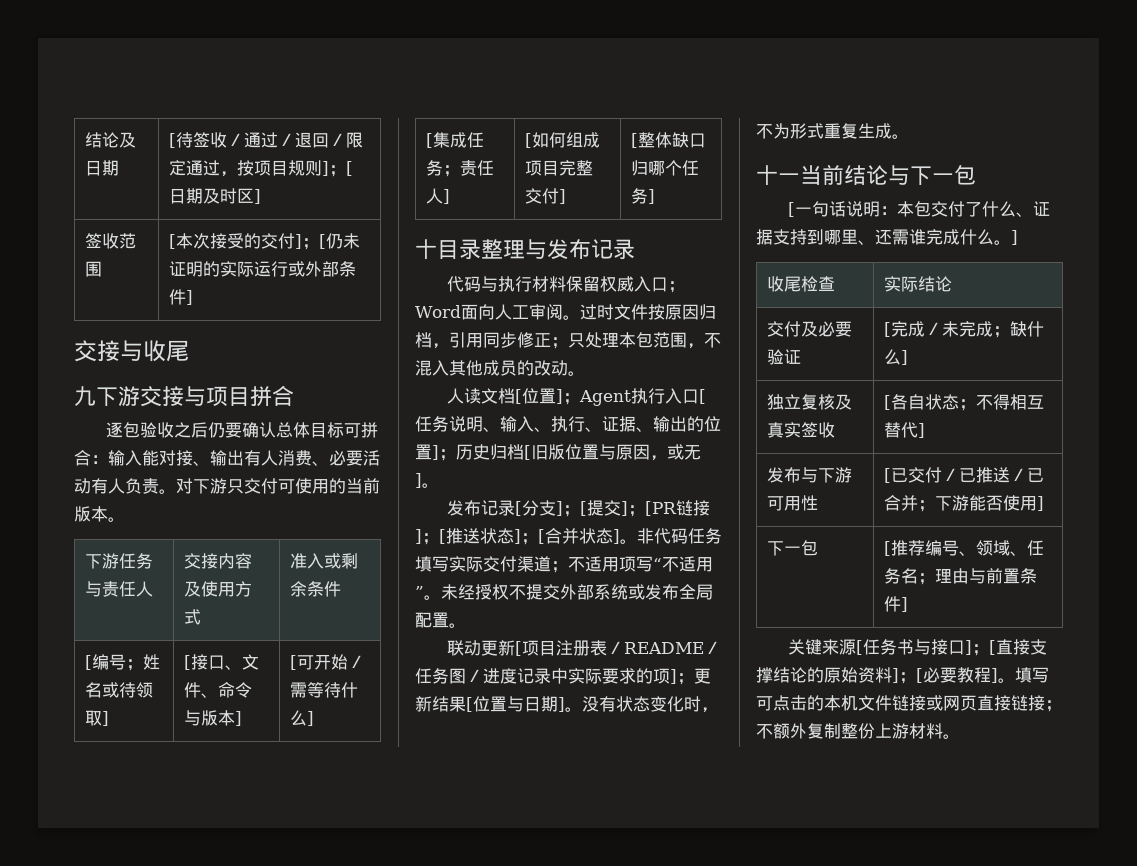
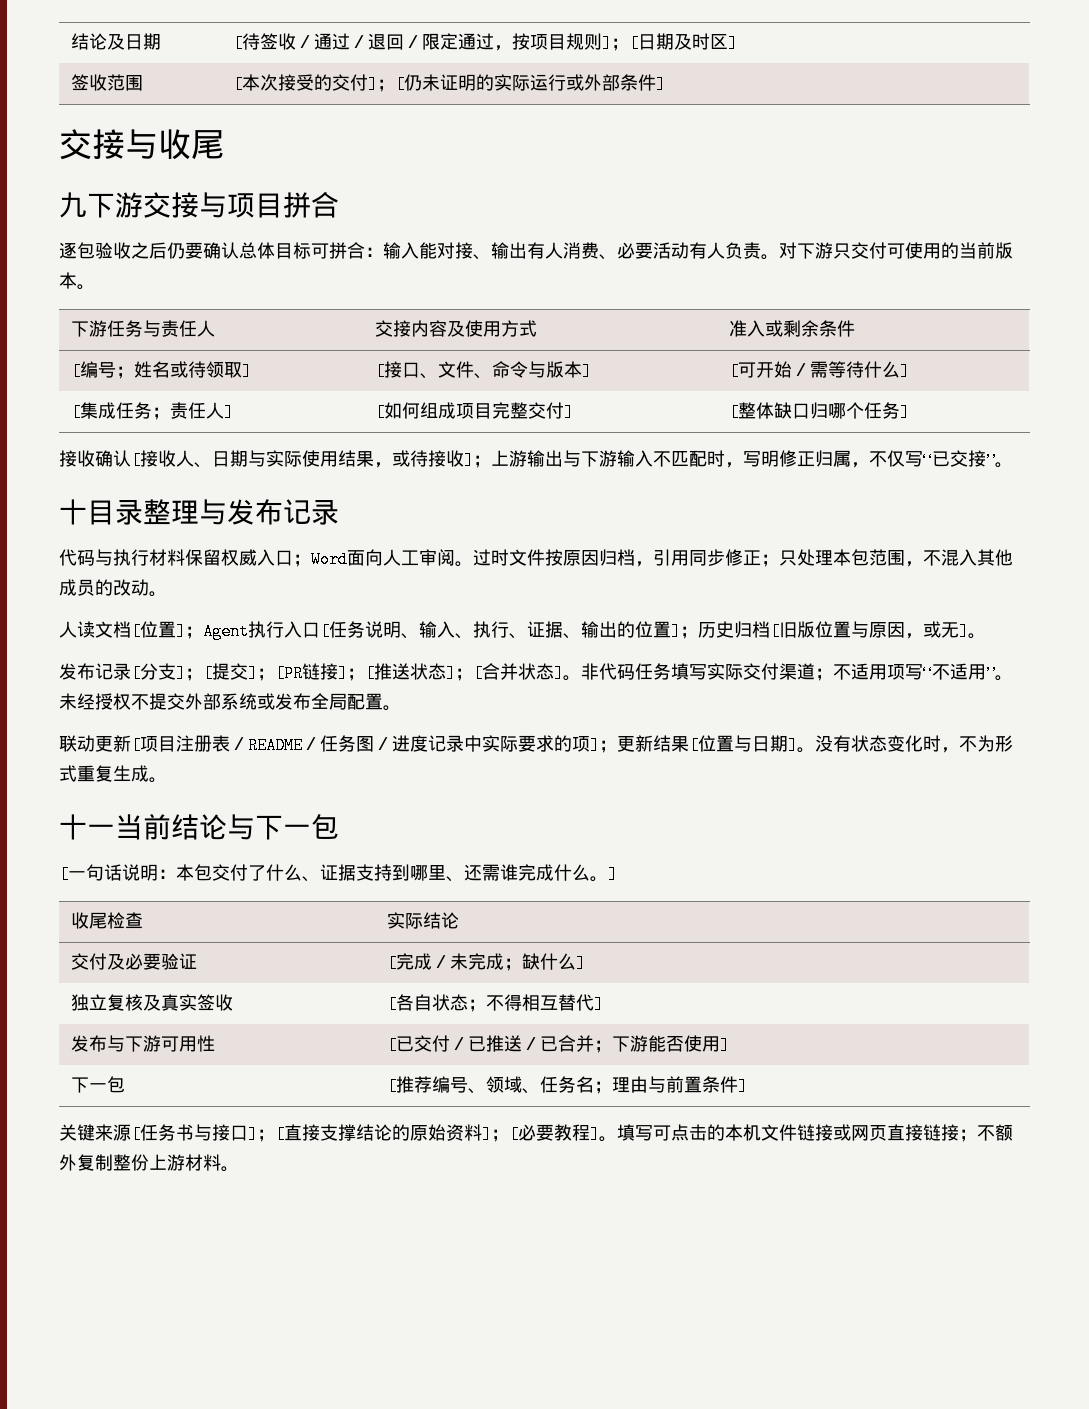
+ 接收确认[接收人、日期与实际使用结果，或待接收]；上游输出与下游输入不匹配时，写明修正归属，不仅写“已交接”。

